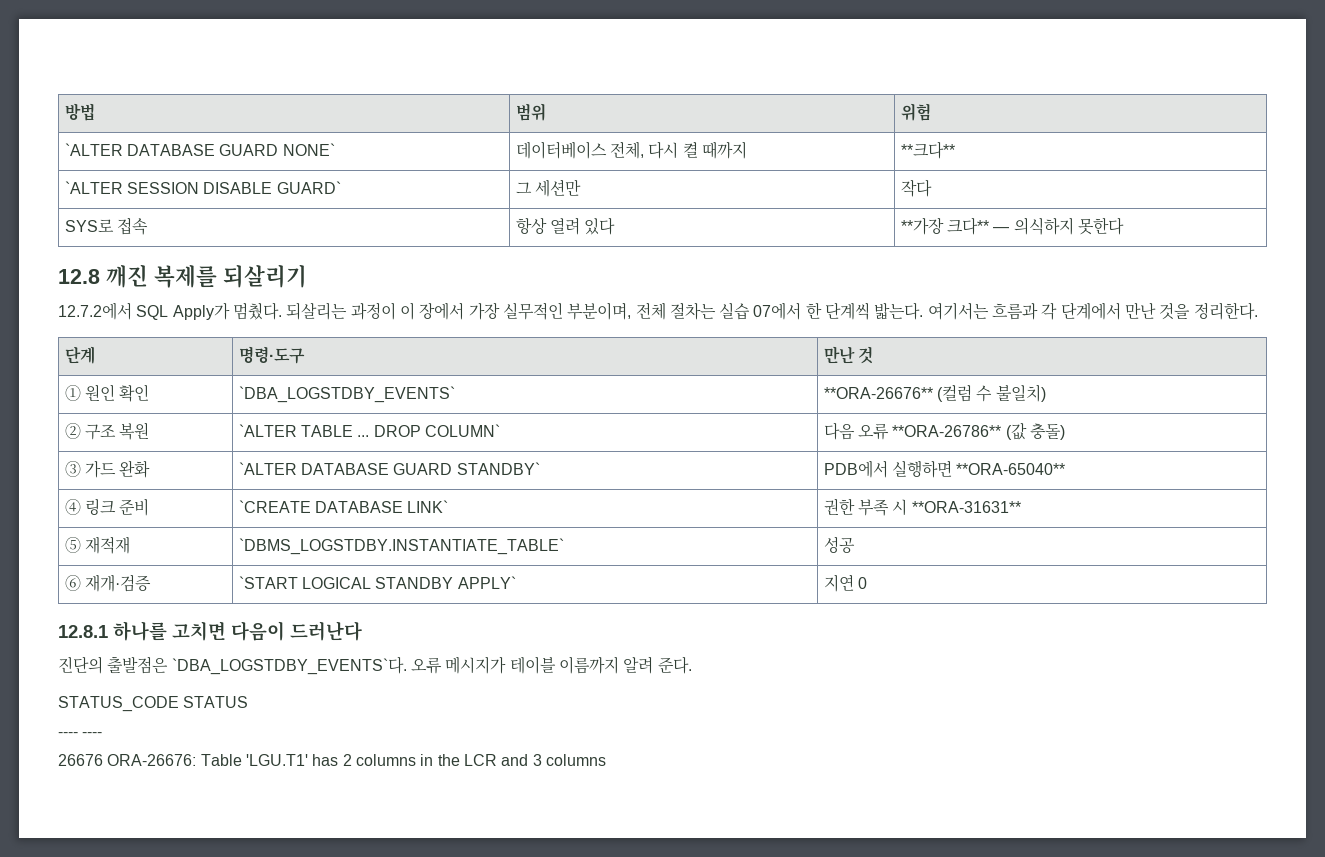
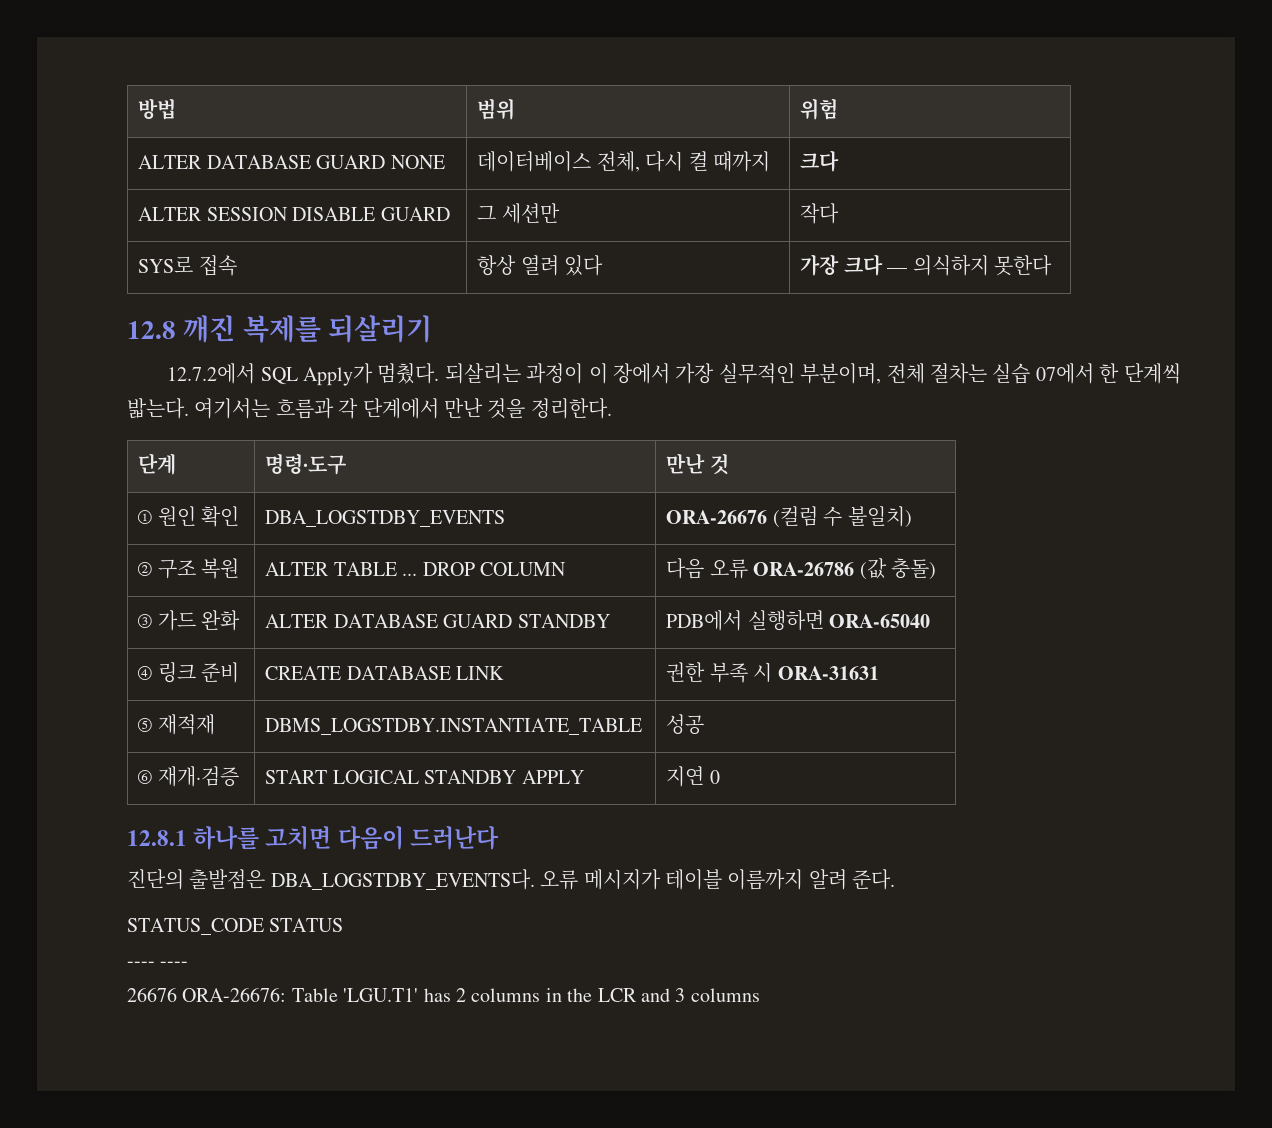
- `ALTER DATABASE GUARD NONE` | 데이터베이스 전체, 다시 켤 때까지 | **크다**
- `ALTER SESSION DISABLE GUARD` | 그 세션만 | 작다
+ ALTER DATABASE GUARD NONE | 데이터베이스 전체, 다시 켤 때까지 | 크다
+ ALTER SESSION DISABLE GUARD | 그 세션만 | 작다
- SYS로 접속 | 항상 열려 있다 | **가장 크다** — 의식하지 못한다
+ SYS로 접속 | 항상 열려 있다 | 가장 크다 — 의식하지 못한다
- ① 원인 확인 | `DBA_LOGSTDBY_EVENTS` | **ORA-26676** (컬럼 수 불일치)
+ ① 원인 확인 | DBA_LOGSTDBY_EVENTS | ORA-26676 (컬럼 수 불일치)
- ② 구조 복원 | `ALTER TABLE ... DROP COLUMN` | 다음 오류 **ORA-26786** (값 충돌)
+ ② 구조 복원 | ALTER TABLE ... DROP COLUMN | 다음 오류 ORA-26786 (값 충돌)
- ③ 가드 완화 | `ALTER DATABASE GUARD STANDBY` | PDB에서 실행하면 **ORA-65040**
+ ③ 가드 완화 | ALTER DATABASE GUARD STANDBY | PDB에서 실행하면 ORA-65040
- ④ 링크 준비 | `CREATE DATABASE LINK` | 권한 부족 시 **ORA-31631**
+ ④ 링크 준비 | CREATE DATABASE LINK | 권한 부족 시 ORA-31631
- ⑤ 재적재 | `DBMS_LOGSTDBY.INSTANTIATE_TABLE` | 성공
+ ⑤ 재적재 | DBMS_LOGSTDBY.INSTANTIATE_TABLE | 성공
- ⑥ 재개·검증 | `START LOGICAL STANDBY APPLY` | 지연 0
+ ⑥ 재개·검증 | START LOGICAL STANDBY APPLY | 지연 0
- 진단의 출발점은 `DBA_LOGSTDBY_EVENTS`다.
+ 진단의 출발점은 DBA_LOGSTDBY_EVENTS다.

